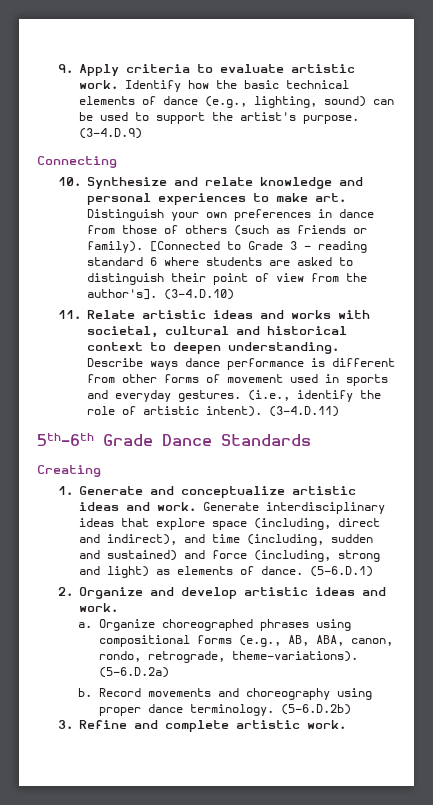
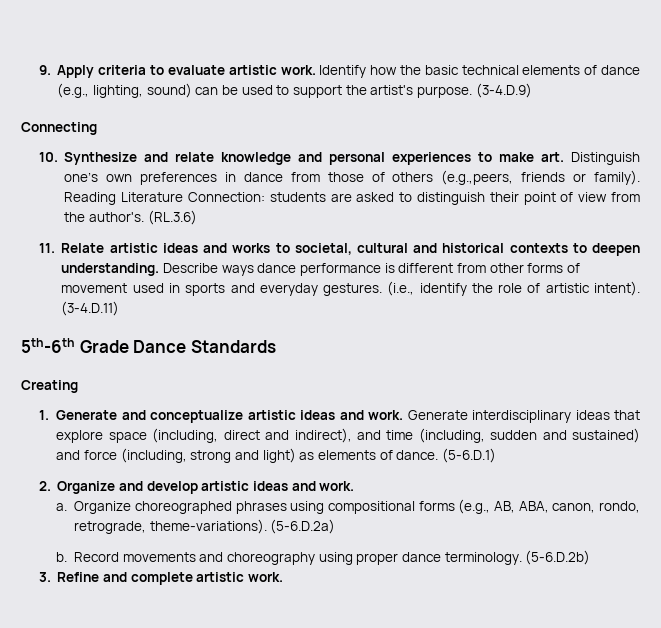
- 10. Synthesize and relate knowledge and personal experiences to make art. Distinguish your own preferences in dance from those of others (such as friends or family).
+ 10. Synthesize and relate knowledge and personal experiences to make art. Distinguish one’s own preferences in dance from those of others (e.g.,peers, friends or family).
- [Connected to Grade 3 - reading standard 6 where students are asked to distinguish their point of view from the author's]. (3-4.D.10)
+ Reading Literature Connection: students are asked to distinguish their point of view from the author's. (RL.3.6)
- 11. Relate artistic ideas and works with societal, cultural and historical context to deepen understanding.
+ 11. Relate artistic ideas and works to societal, cultural and historical contexts to deepen understanding.

